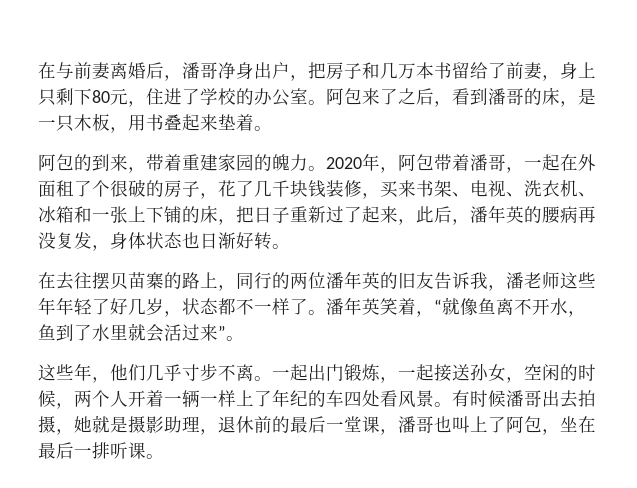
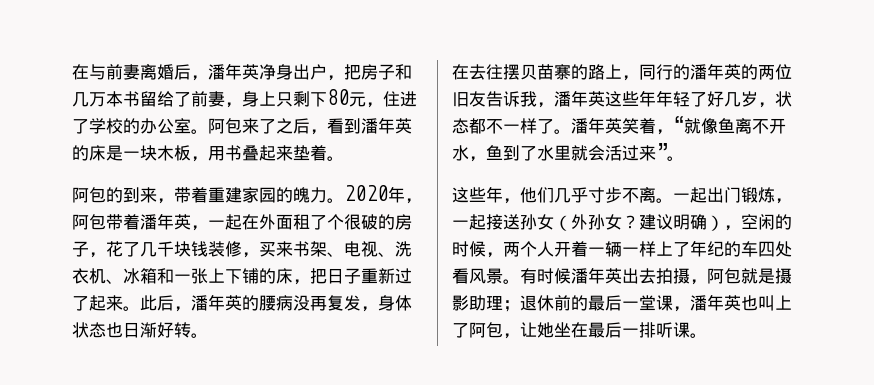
- 在与前妻离婚后，潘哥净身出户，把房子和几万本书留给了前妻，身上只剩下80元，住进了学校的办公室。
+ 在与前妻离婚后，潘年英净身出户，把房子和几万本书留给了前妻，身上只剩下80元，住进了学校的办公室。
- 阿包来了之后，看到潘哥的床，是一只木板，用书叠起来垫着。
+ 阿包来了之后，看到潘年英的床是一块木板，用书叠起来垫着。
- 2020年，阿包带着潘哥，一起在外面租了个很破的房子，花了几千块钱装修，买来书架、电视、洗衣机、冰箱和一张上下铺的床，把日子重新过了起来，此后，潘年英的腰病再没复发，身体状态也日渐好转。
+ 2020年，阿包带着潘年英，一起在外面租了个很破的房子，花了几千块钱装修，买来书架、电视、洗衣机、冰箱和一张上下铺的床，把日子重新过了起来。此后，潘年英的腰病没再复发，身体状态也日渐好转。
- 在去往摆贝苗寨的路上，同行的两位潘年英的旧友告诉我，潘老师这些年年轻了好几岁，状态都不一样了。
+ 在去往摆贝苗寨的路上，同行的潘年英的两位旧友告诉我，潘年英这些年年轻了好几岁，状态都不一样了。
- 一起出门锻炼，一起接送孙女，空闲的时候，两个人开着一辆一样上了年纪的车四处看风景。
+ 一起出门锻炼，一起接送孙女（外孙女？建议明确），空闲的时候，两个人开着一辆一样上了年纪的车四处看风景。
- 有时候潘哥出去拍摄，她就是摄影助理，退休前的最后一堂课，潘哥也叫上了阿包，坐在最后一排听课。
+ 有时候潘年英出去拍摄，阿包就是摄影助理；退休前的最后一堂课，潘年英也叫上了阿包，让她坐在最后一排听课。

